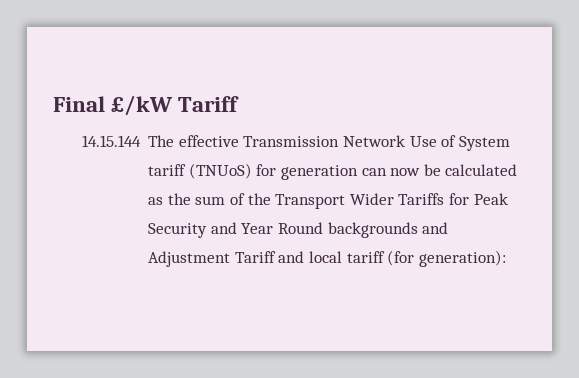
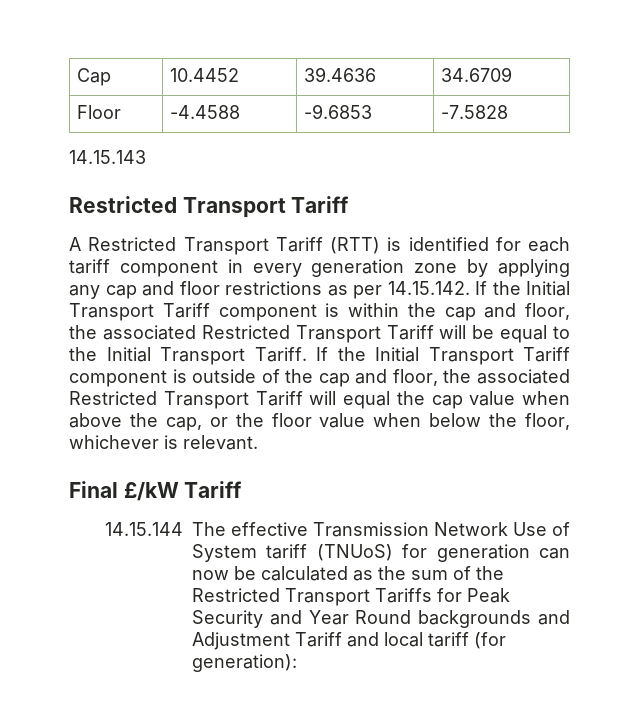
+ Cap | 10.4452 | 39.4636 | 34.6709
+ Floor | -4.4588 | -9.6853 | -7.5828
+ 14.15.143
+ Restricted Transport Tariff
+ A Restricted Transport Tariff (RTT) is identified for each tariff component in every generation zone by applying any cap and floor restrictions as per 14.15.142. If the Initial Transport Tariff component is within the cap and floor, the associated Restricted Transport Tariff will be equal to the Initial Transport Tariff. If the Initial Transport Tariff component is outside of the cap and floor, the associated Restricted Transport Tariff will equal the cap value when above the cap, or the floor value when below the floor, whichever is relevant.
- 14.15.144 The effective Transmission Network Use of System tariff (TNUoS) for generation can now be calculated as the sum of the Transport Wider Tariffs for Peak Security and Year Round backgrounds and Adjustment Tariff and local tariff (for generation):
+ 14.15.144 The effective Transmission Network Use of System tariff (TNUoS) for generation can now be calculated as the sum of the Restricted Transport Tariffs for Peak Security and Year Round backgrounds and Adjustment Tariff and local tariff (for generation):

